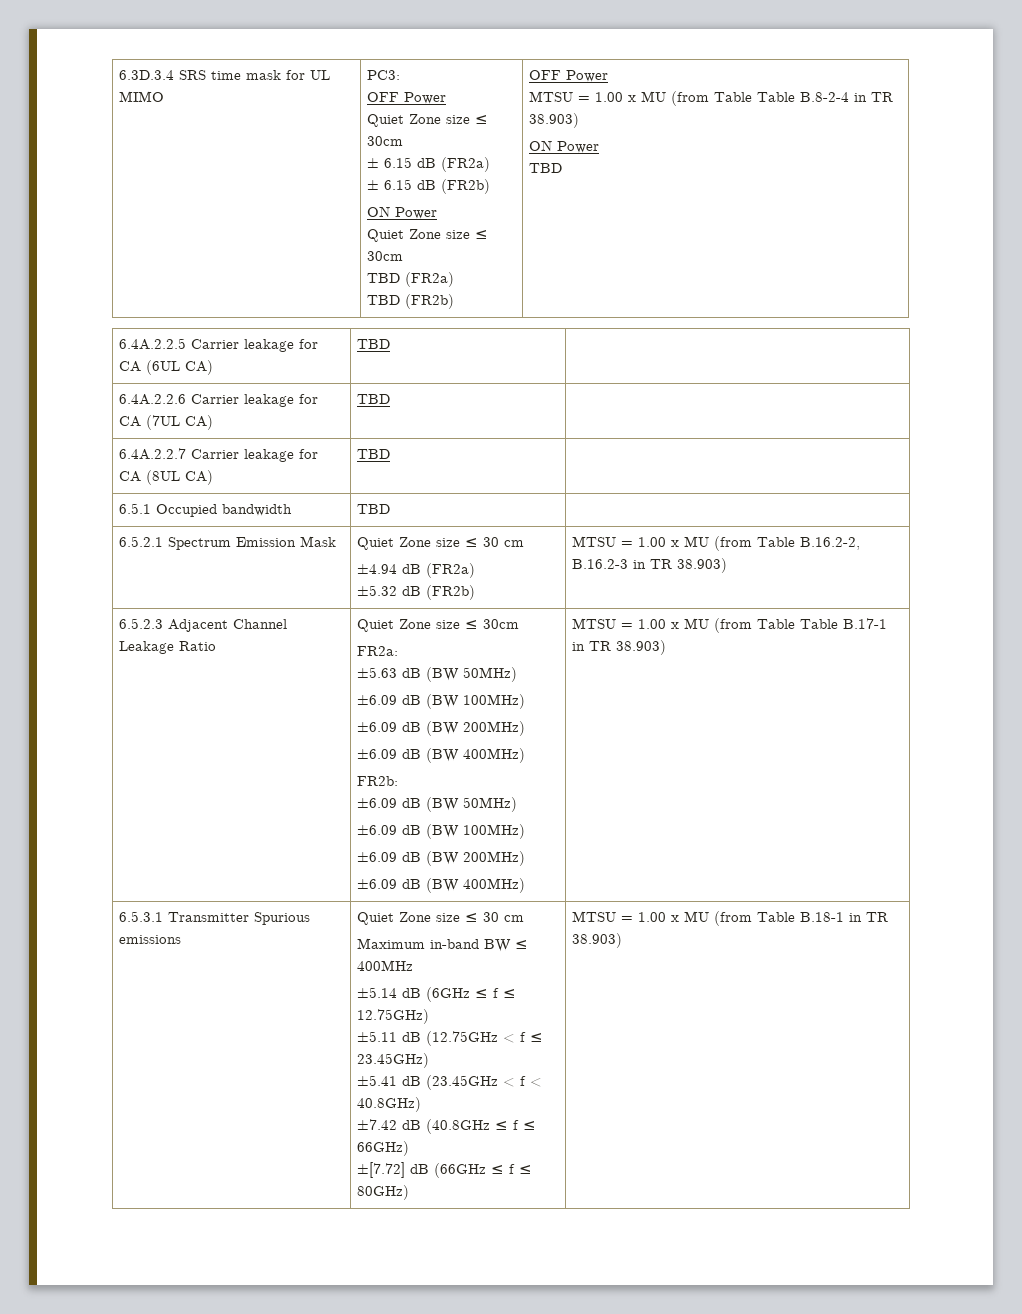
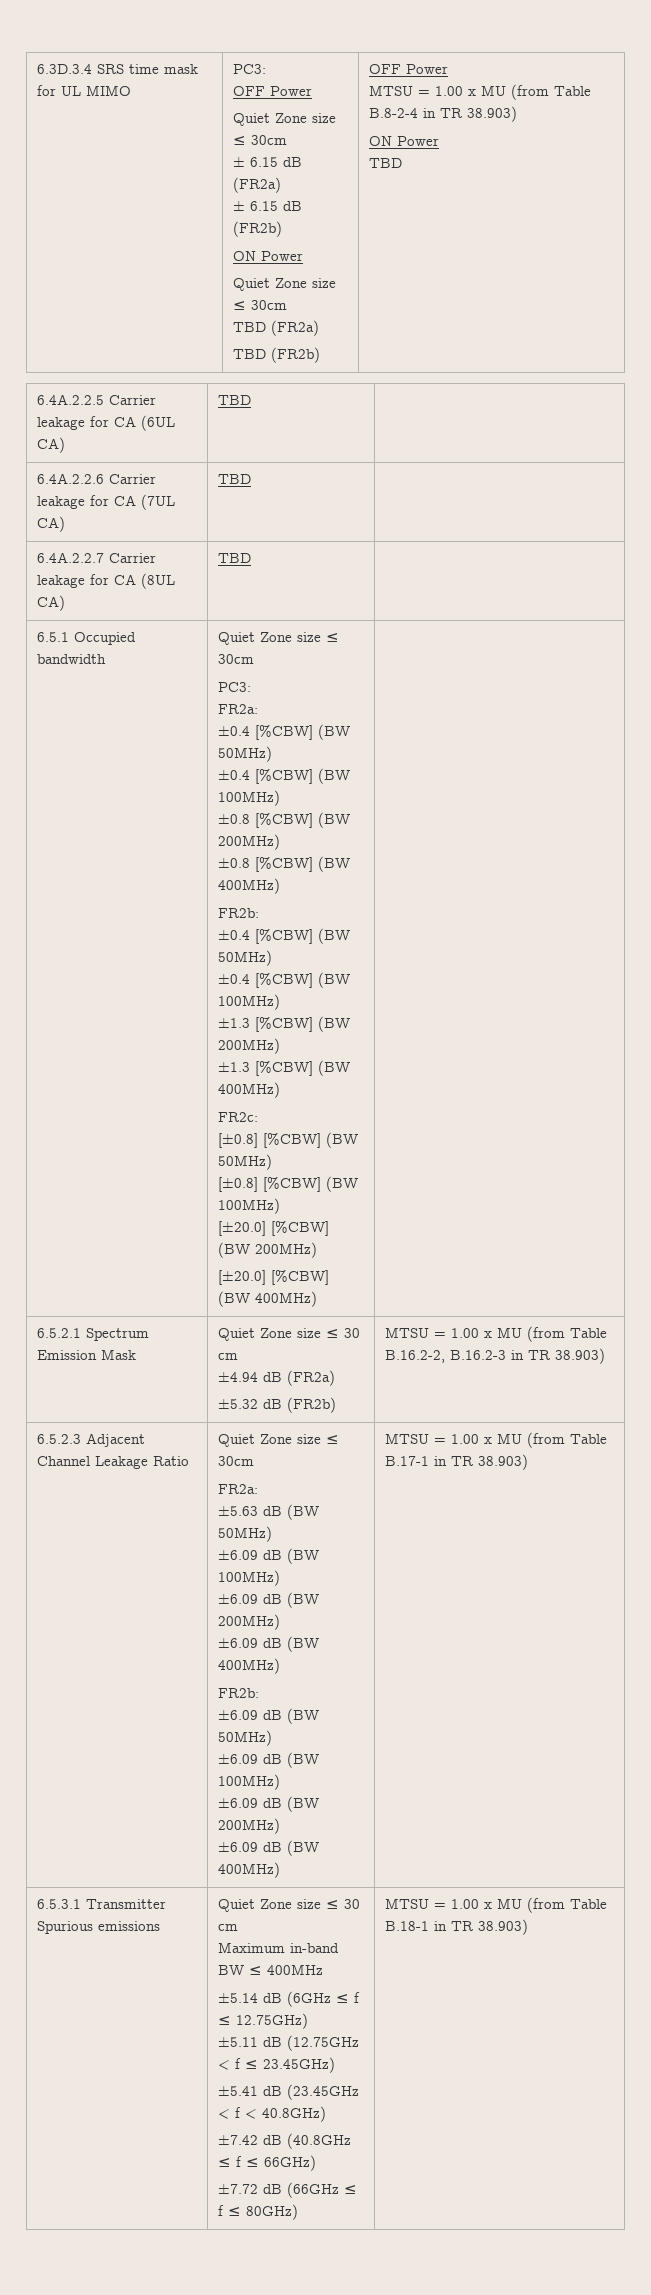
- MTSU = 1.00 x MU (from Table Table B.8-2-4 in TR 38.903)
+ MTSU = 1.00 x MU (from Table B.8-2-4 in TR 38.903)
- 6.5.1 Occupied bandwidth | TBD
+ 6.5.1 Occupied bandwidth | Quiet Zone size ≤ 30cm
+ PC3:
+ FR2a:
+ ±0.4 [%CBW] (BW 50MHz)
+ ±0.4 [%CBW] (BW 100MHz)
+ ±0.8 [%CBW] (BW 200MHz)
+ ±0.8 [%CBW] (BW 400MHz)
+ FR2b:
+ ±0.4 [%CBW] (BW 50MHz)
+ ±0.4 [%CBW] (BW 100MHz)
+ ±1.3 [%CBW] (BW 200MHz)
+ ±1.3 [%CBW] (BW 400MHz)
+ FR2c:
+ [±0.8] [%CBW] (BW 50MHz)
+ [±0.8] [%CBW] (BW 100MHz)
+ [±20.0] [%CBW] (BW 200MHz)
+ [±20.0] [%CBW] (BW 400MHz)
- MTSU = 1.00 x MU (from Table Table B.17-1 in TR 38.903)
+ MTSU = 1.00 x MU (from Table B.17-1 in TR 38.903)
- ±[7.72] dB (66GHz ≤ f ≤ 80GHz)
+ ±7.72 dB (66GHz ≤ f ≤ 80GHz)

